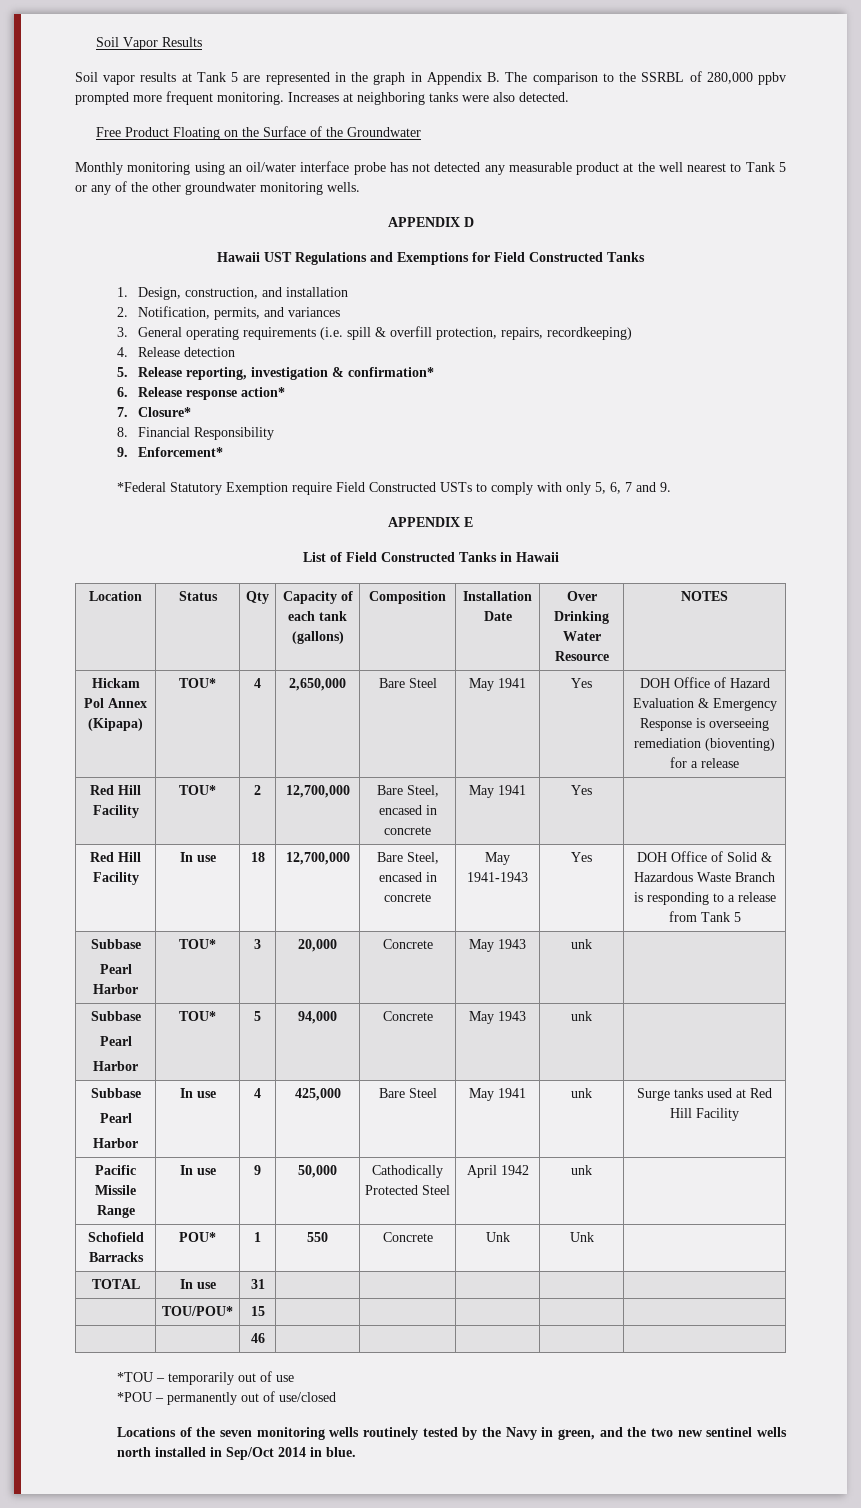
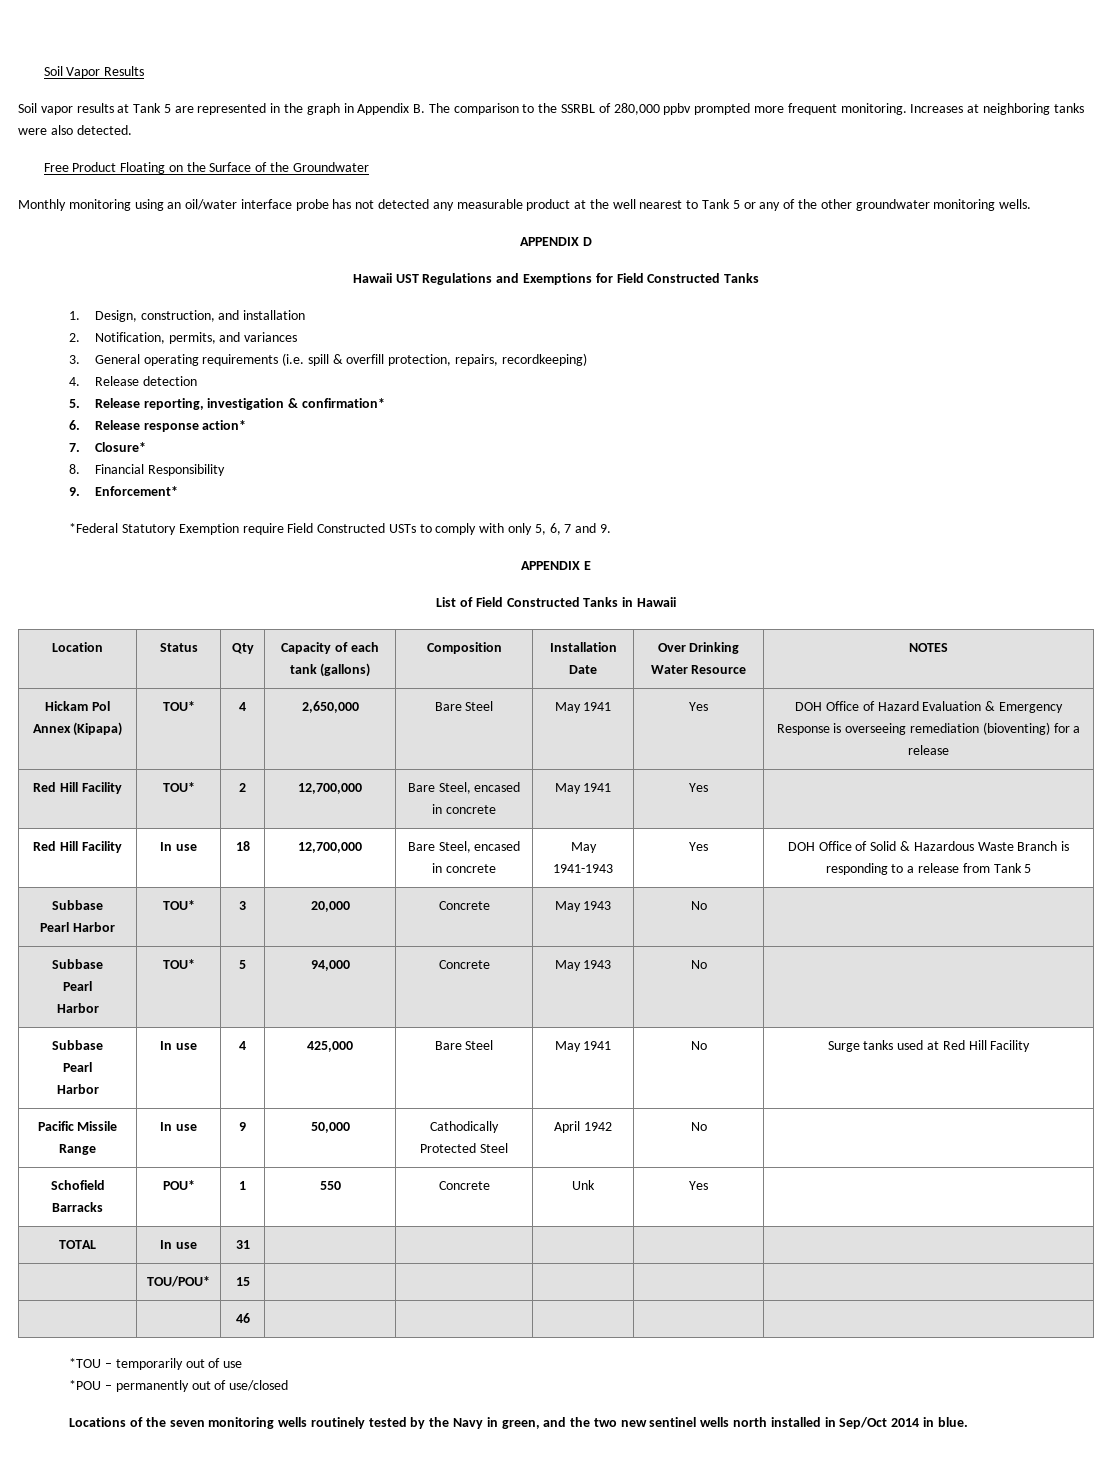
  Red Hill Facility | In use | 18 | 12,700,000 | Bare Steel, encased in concrete | May 1941-1943 | Yes | DOH Office of Solid & Hazardous Waste Branch is responding to a release from Tank 5
  Subbase
- Pearl Harbor | TOU* | 3 | 20,000 | Concrete | May 1943 | unk |
+ Pearl Harbor | TOU* | 3 | 20,000 | Concrete | May 1943 | No |
  Subbase
  Pearl
- Harbor | TOU* | 5 | 94,000 | Concrete | May 1943 | unk |
+ Harbor | TOU* | 5 | 94,000 | Concrete | May 1943 | No |
  Subbase
  Pearl
- Harbor | In use | 4 | 425,000 | Bare Steel | May 1941 | unk | Surge tanks used at Red Hill Facility
+ Harbor | In use | 4 | 425,000 | Bare Steel | May 1941 | No | Surge tanks used at Red Hill Facility
- Pacific Missile Range | In use | 9 | 50,000 | Cathodically Protected Steel | April 1942 | unk |
+ Pacific Missile Range | In use | 9 | 50,000 | Cathodically Protected Steel | April 1942 | No |
- Schofield Barracks | POU* | 1 | 550 | Concrete | Unk | Unk |
+ Schofield Barracks | POU* | 1 | 550 | Concrete | Unk | Yes |

